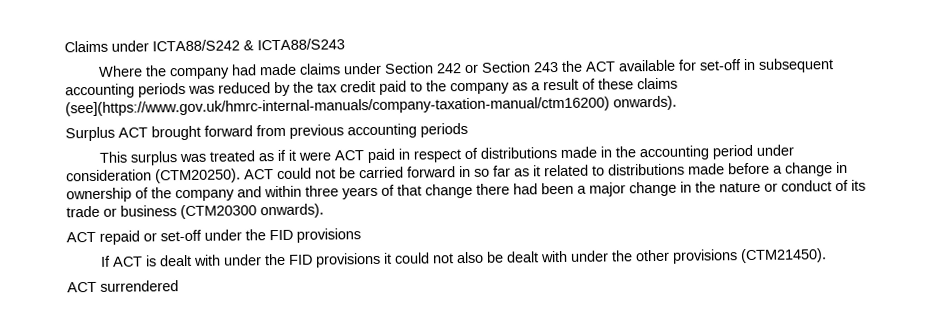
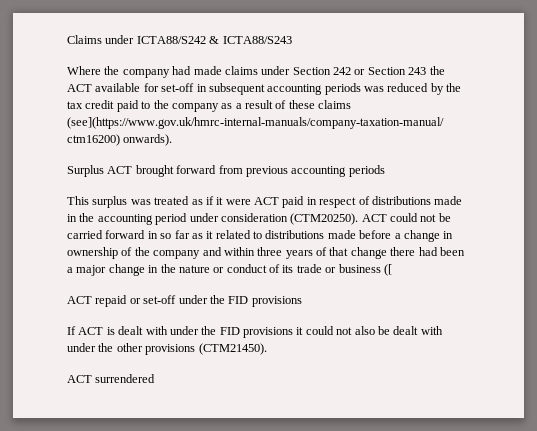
- ACT could not be carried forward in so far as it related to distributions made before a change in ownership of the company and within three years of that change there had been a major change in the nature or conduct of its trade or business (CTM20300 onwards).
+ ACT could not be carried forward in so far as it related to distributions made before a change in ownership of the company and within three years of that change there had been a major change in the nature or conduct of its trade or business ([

